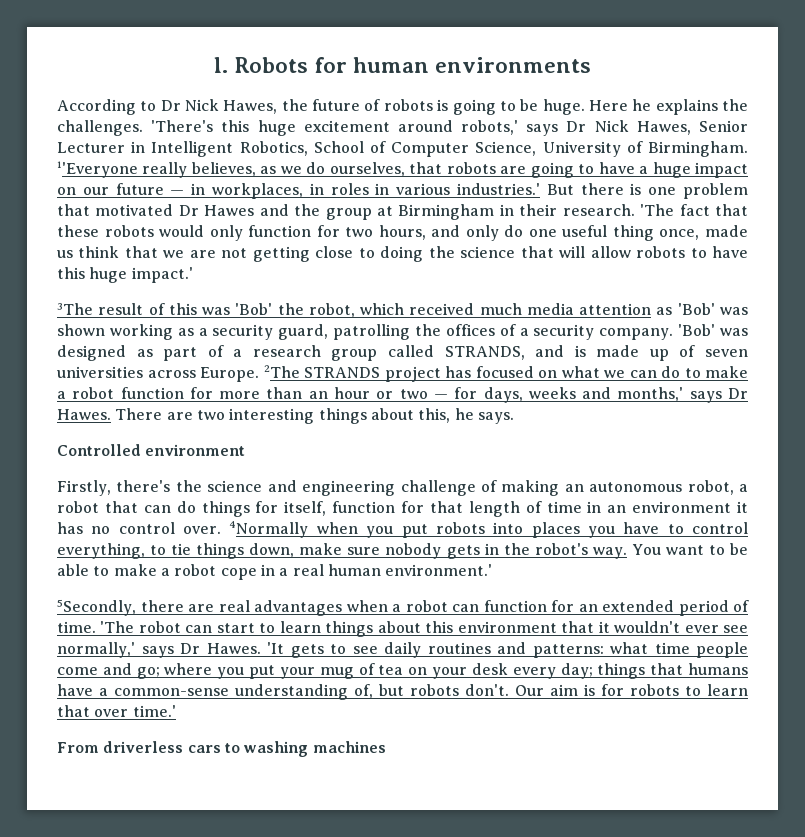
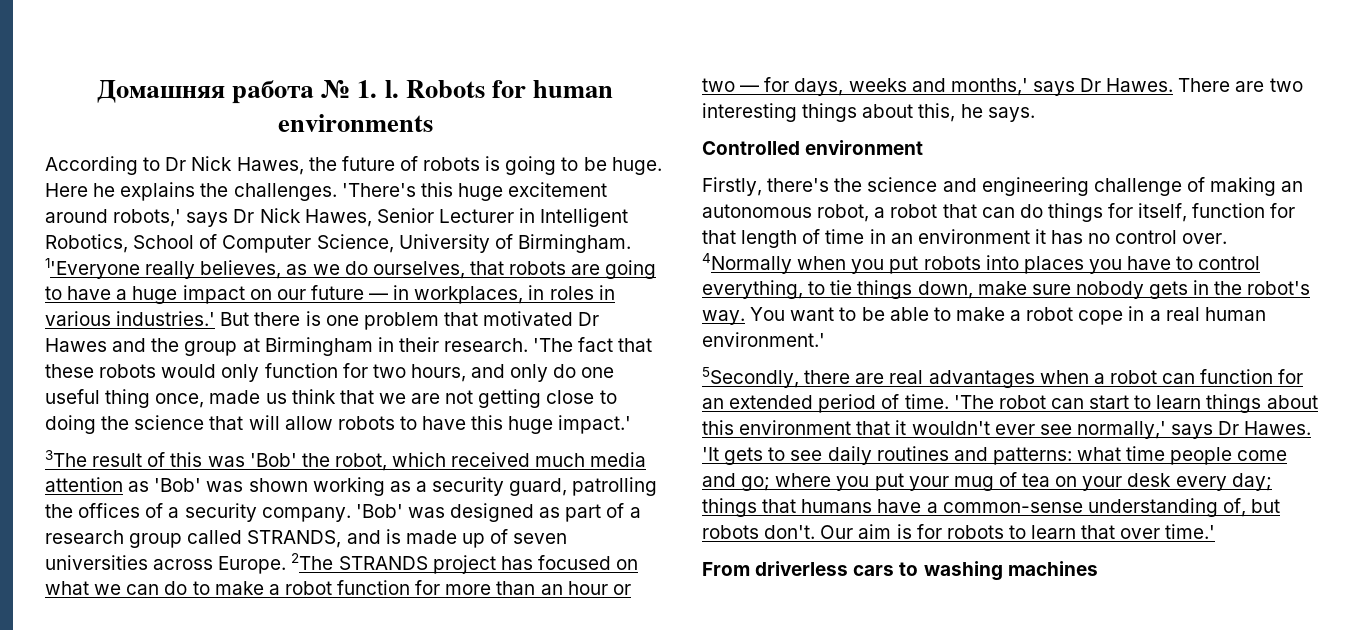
- l.
+ Домашняя работа № 1. l.

